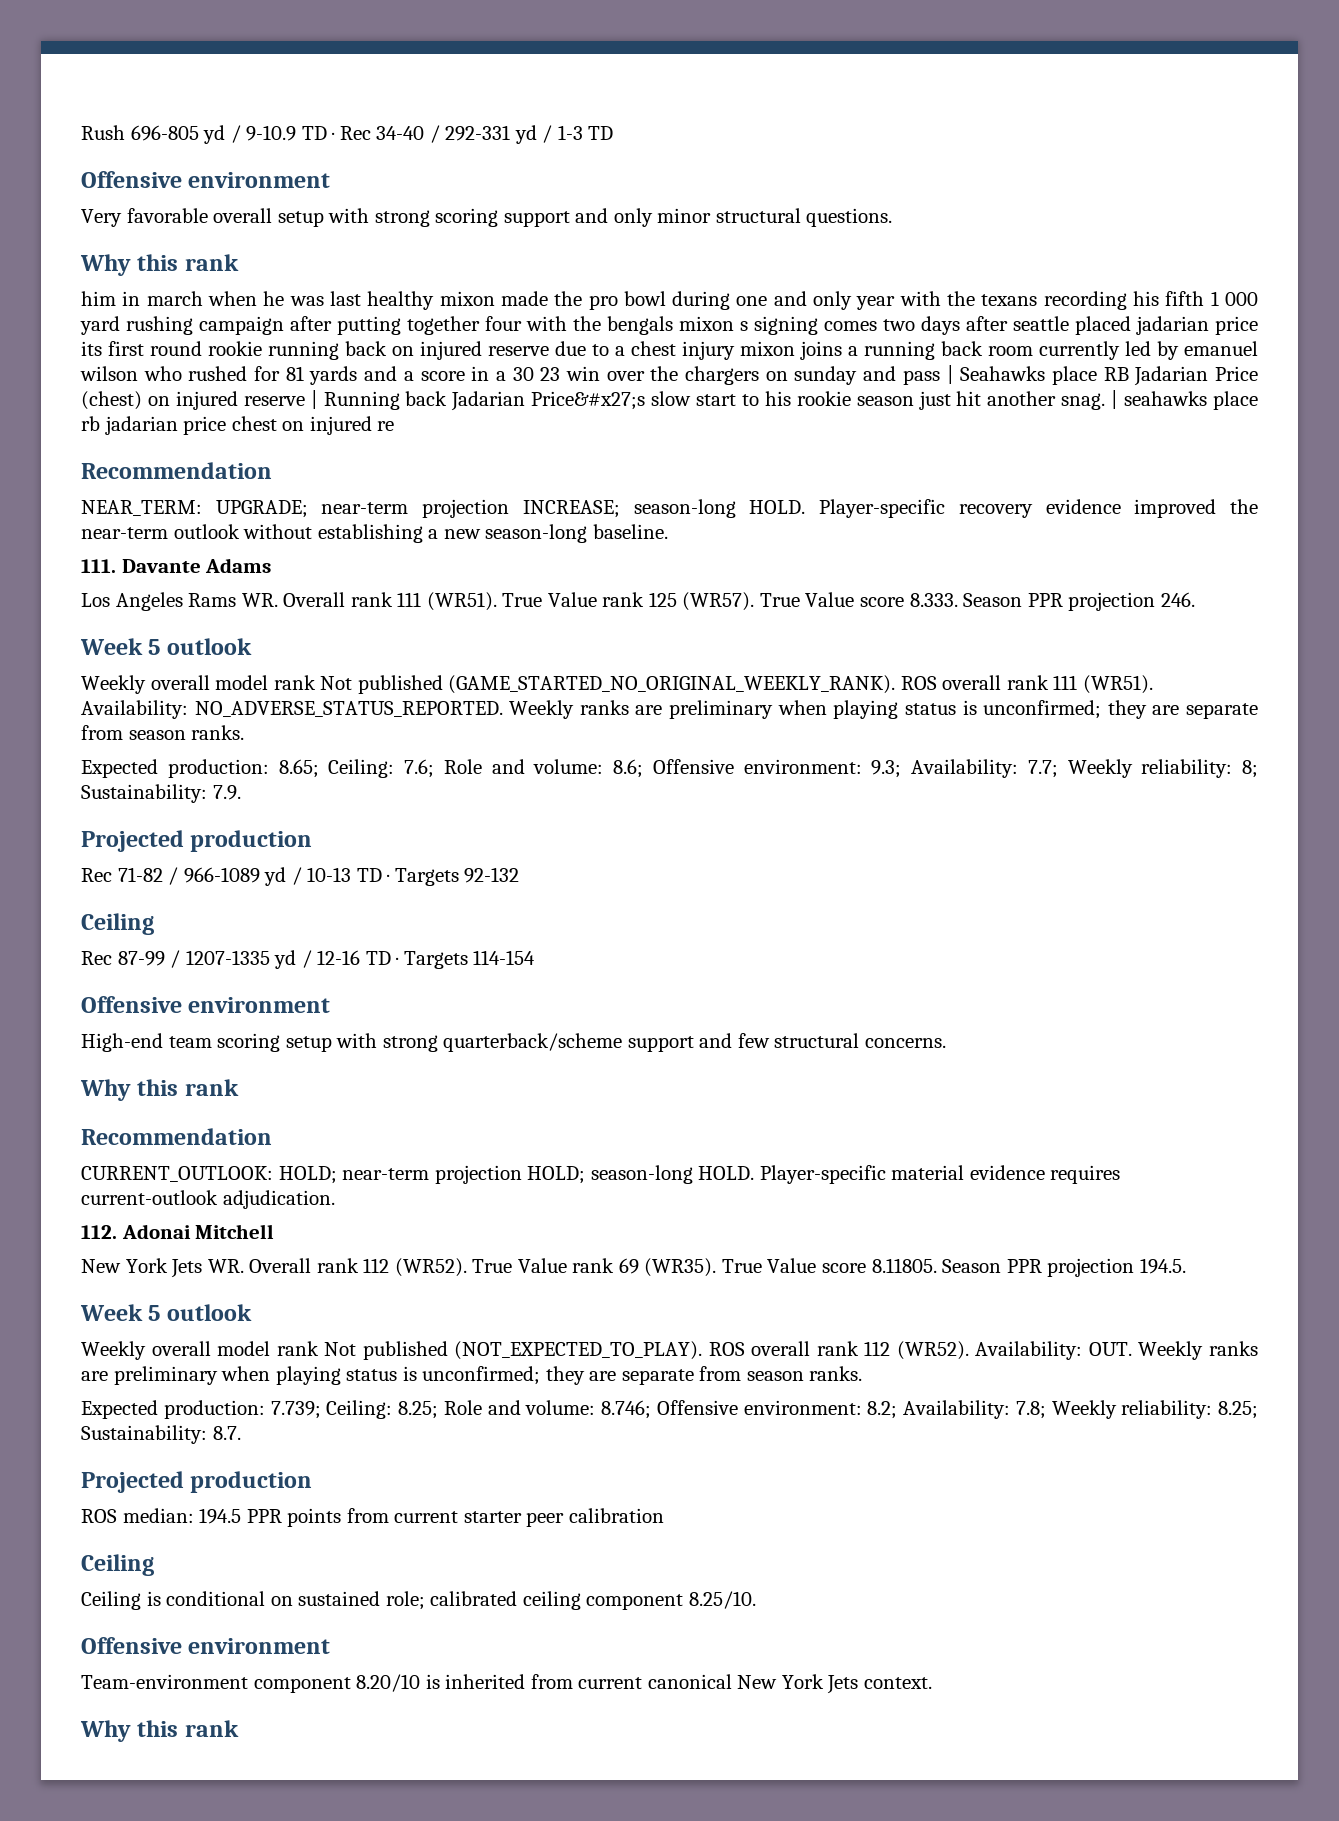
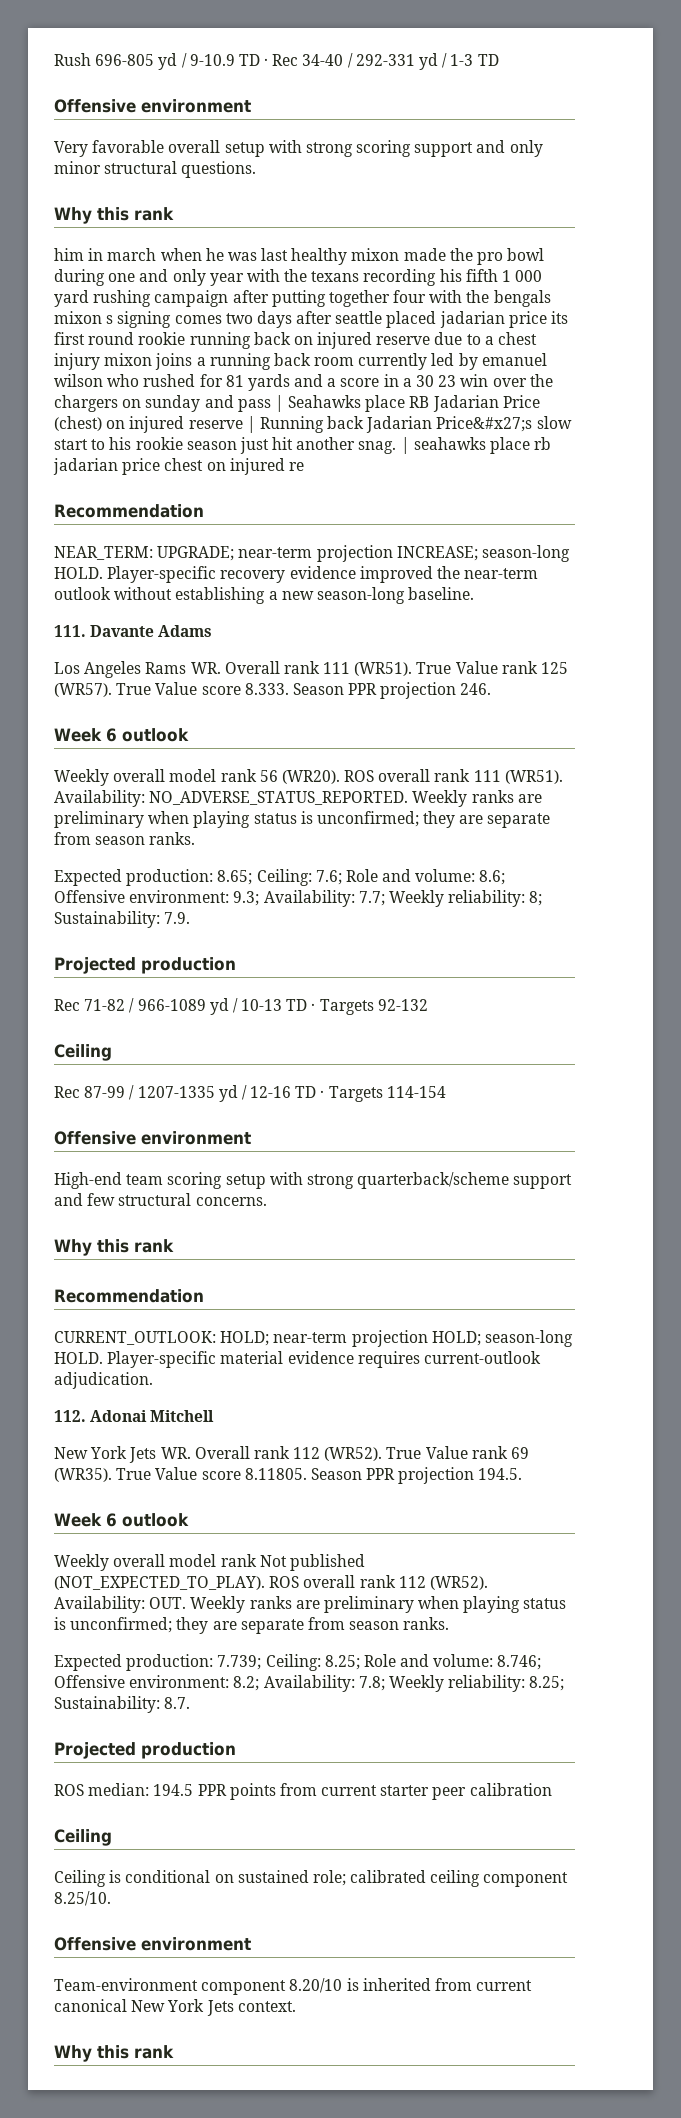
  True Value score 8.333. Season PPR projection 246.
- Week 5 outlook
- Weekly overall model rank Not published (GAME_STARTED_NO_ORIGINAL_WEEKLY_RANK).
+ Week 6 outlook
+ Weekly overall model rank 56 (WR20).
  True Value score 8.11805. Season PPR projection 194.5.
- Week 5 outlook
+ Week 6 outlook

